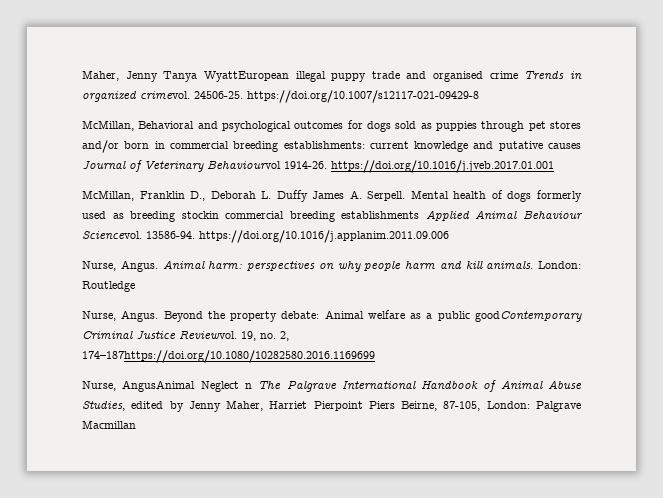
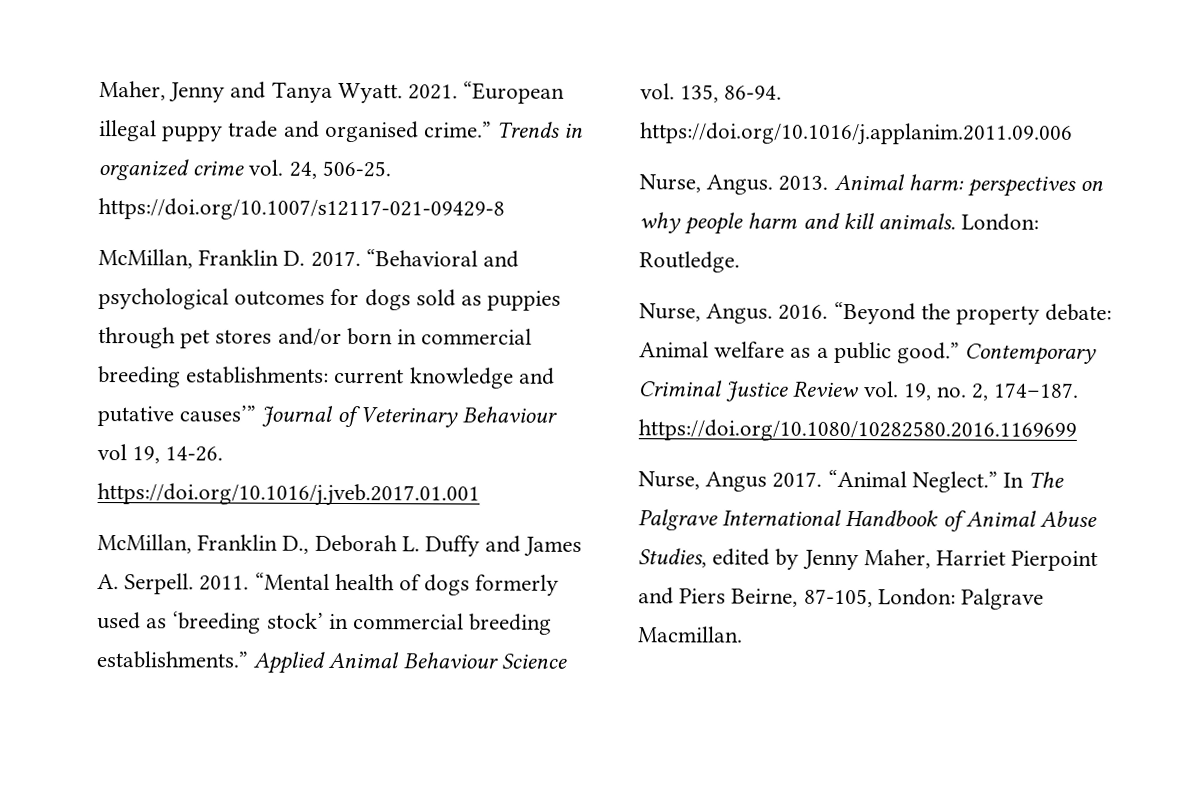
- Maher, Jenny Tanya WyattEuropean illegal puppy trade and organised crime Trends in organized crimevol. 24506-25. https://doi.org/10.1007/s12117-021-09429-8
- McMillan, Behavioral and psychological outcomes for dogs sold as puppies through pet stores and/or born in commercial breeding establishments: current knowledge and putative causes Journal of Veterinary Behaviourvol 1914-26. https://doi.org/10.1016/j.jveb.2017.01.001
+ Maher, Jenny and Tanya Wyatt. 2021. “European illegal puppy trade and organised crime.” Trends in organized crime vol. 24, 506-25. https://doi.org/10.1007/s12117-021-09429-8
+ McMillan, Franklin D. 2017. “Behavioral and psychological outcomes for dogs sold as puppies through pet stores and/or born in commercial breeding establishments: current knowledge and putative causes’” Journal of Veterinary Behaviour vol 19, 14-26. https://doi.org/10.1016/j.jveb.2017.01.001
- McMillan, Franklin D., Deborah L. Duffy James A. Serpell.
+ McMillan, Franklin D., Deborah L. Duffy and James A. Serpell.
- Mental health of dogs formerly used as breeding stockin commercial breeding establishments Applied Animal Behaviour Sciencevol. 13586-94. https://doi.org/10.1016/j.applanim.2011.09.006
+ 2011. “Mental health of dogs formerly used as ‘breeding stock’ in commercial breeding establishments.” Applied Animal Behaviour Science vol. 135, 86-94. https://doi.org/10.1016/j.applanim.2011.09.006
+ 2013.
- London: Routledge
- Nurse, Angus. Beyond the property debate: Animal welfare as a public goodContemporary Criminal Justice Reviewvol. 19, no. 2, 174–187https://doi.org/10.1080/10282580.2016.1169699
- Nurse, AngusAnimal Neglect n The Palgrave International Handbook of Animal Abuse Studies, edited by Jenny Maher, Harriet Pierpoint Piers Beirne, 87-105, London: Palgrave Macmillan
+ London: Routledge.
+ Nurse, Angus. 2016. “Beyond the property debate: Animal welfare as a public good.” Contemporary Criminal Justice Review vol. 19, no. 2, 174–187. https://doi.org/10.1080/10282580.2016.1169699
+ Nurse, Angus 2017. “Animal Neglect.” In The Palgrave International Handbook of Animal Abuse Studies, edited by Jenny Maher, Harriet Pierpoint and Piers Beirne, 87-105, London: Palgrave Macmillan.

